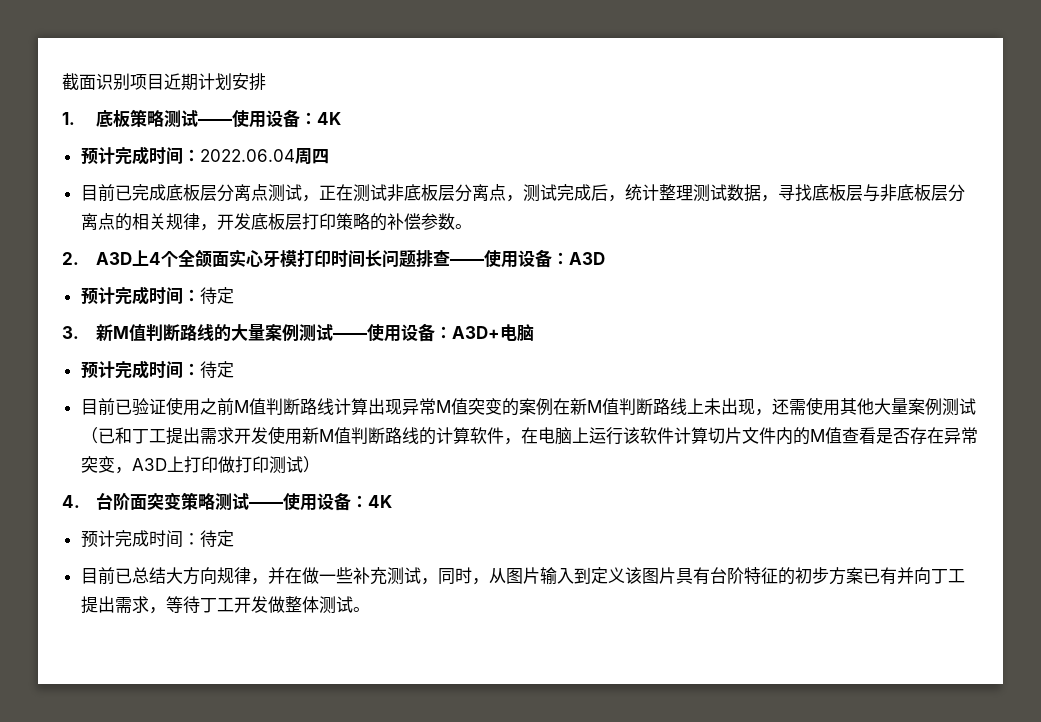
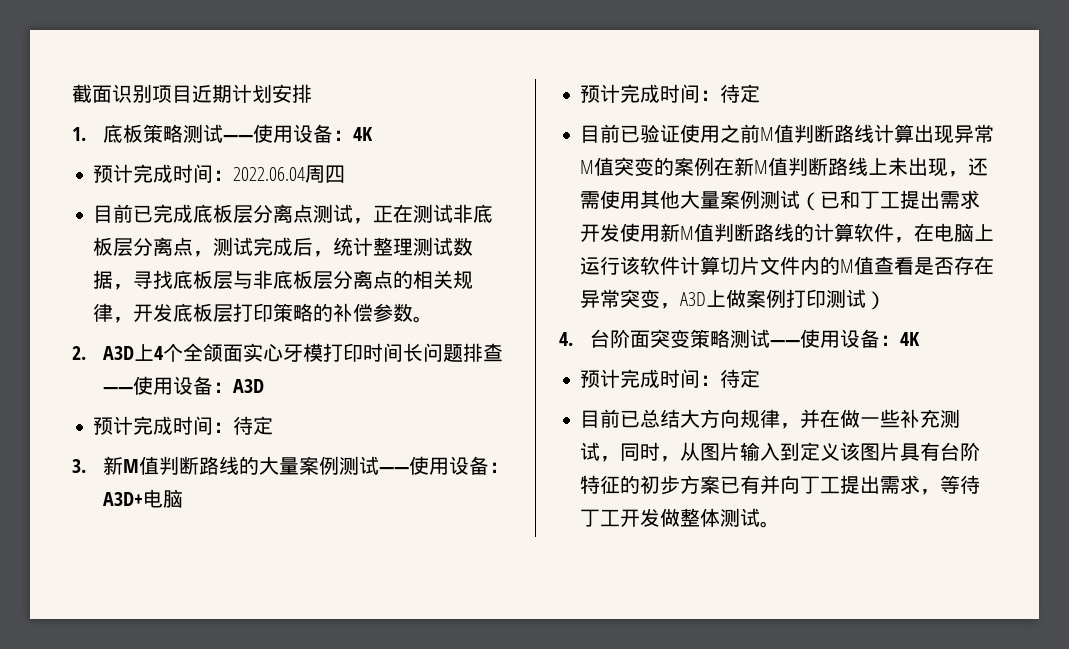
- 目前已验证使用之前M值判断路线计算出现异常M值突变的案例在新M值判断路线上未出现，还需使用其他大量案例测试（已和丁工提出需求开发使用新M值判断路线的计算软件，在电脑上运行该软件计算切片文件内的M值查看是否存在异常突变，A3D上打印做打印测试）
+ 目前已验证使用之前M值判断路线计算出现异常M值突变的案例在新M值判断路线上未出现，还需使用其他大量案例测试（已和丁工提出需求开发使用新M值判断路线的计算软件，在电脑上运行该软件计算切片文件内的M值查看是否存在异常突变，A3D上做案例打印测试）

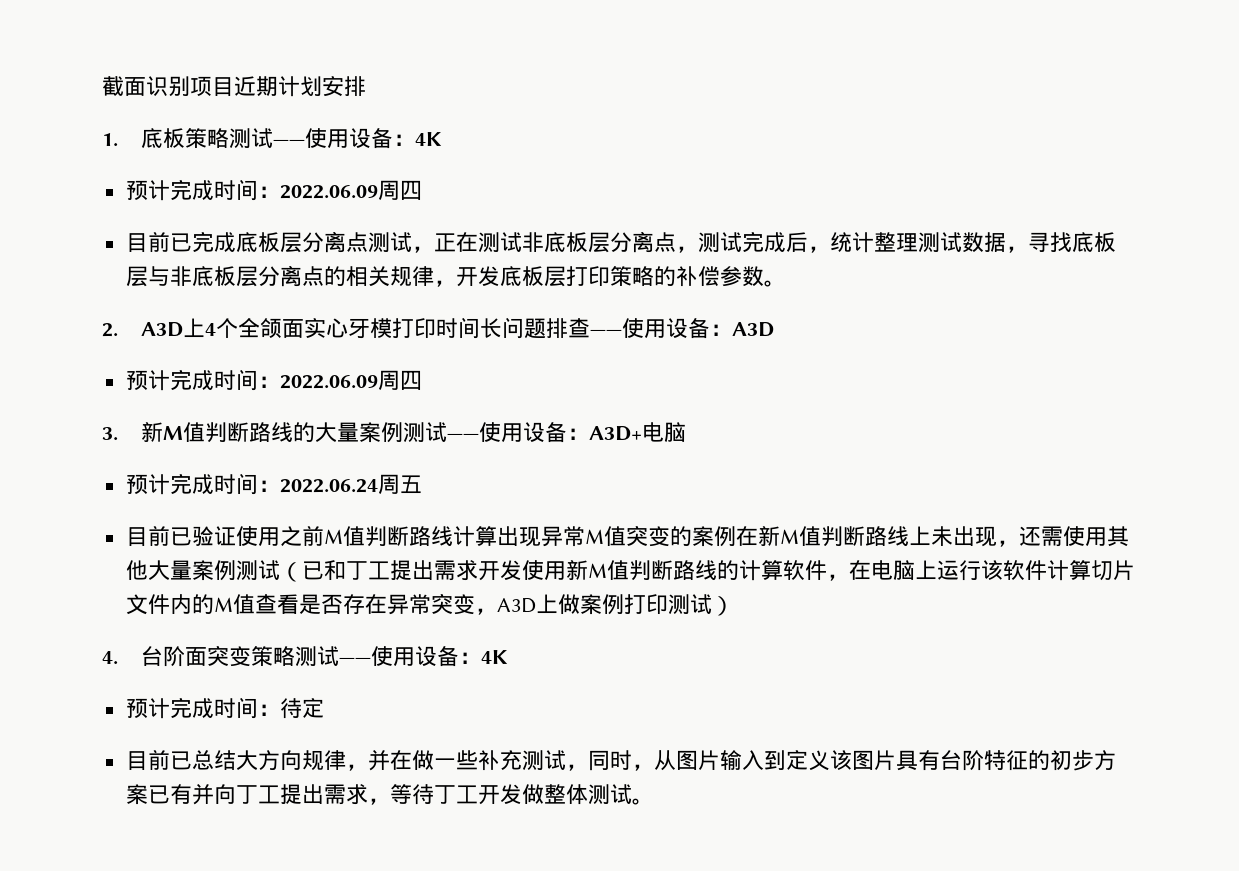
  1.底板策略测试——使用设备：4K
- 预计完成时间：2022.06.04周四
+ 预计完成时间：2022.06.09周四
  2. A3D上4个全颌面实心牙模打印时间长问题排查——使用设备：A3D
- 预计完成时间：待定
+ 预计完成时间：2022.06.09周四
  3.新M值判断路线的大量案例测试——使用设备：A3D+电脑
- 预计完成时间：待定
+ 预计完成时间：2022.06.24周五

